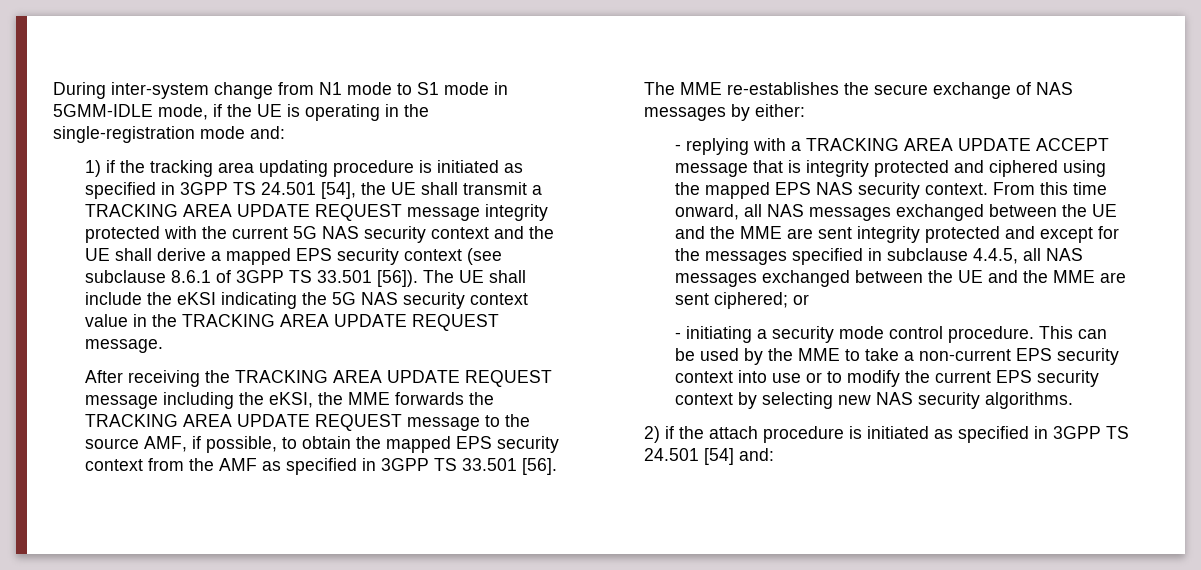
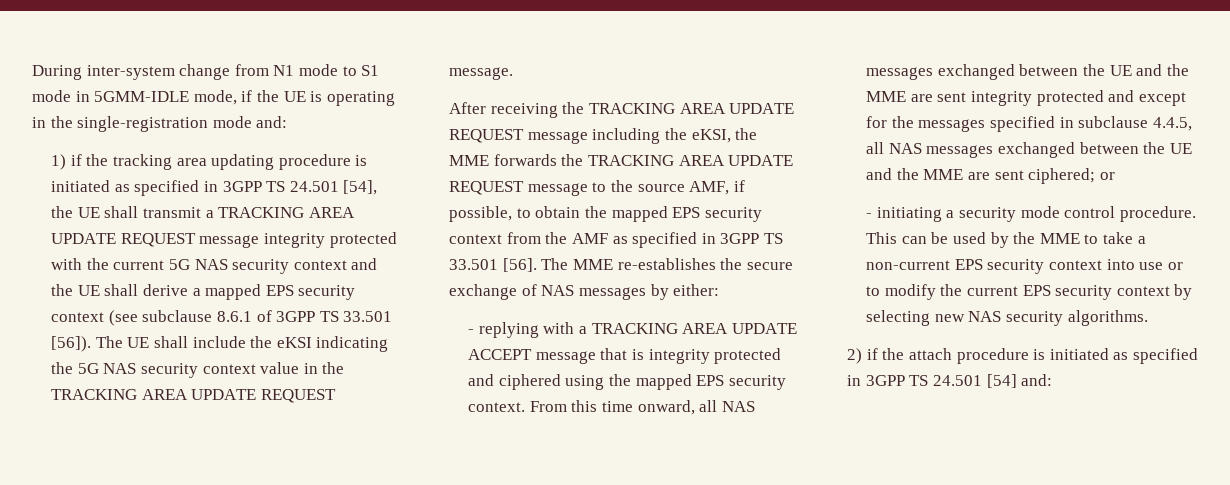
- - replying with a TRACKING AREA UPDATE ACCEPT message that is integrity protected and ciphered using the mapped EPS NAS security context.
+ - replying with a TRACKING AREA UPDATE ACCEPT message that is integrity protected and ciphered using the mapped EPS security context.

